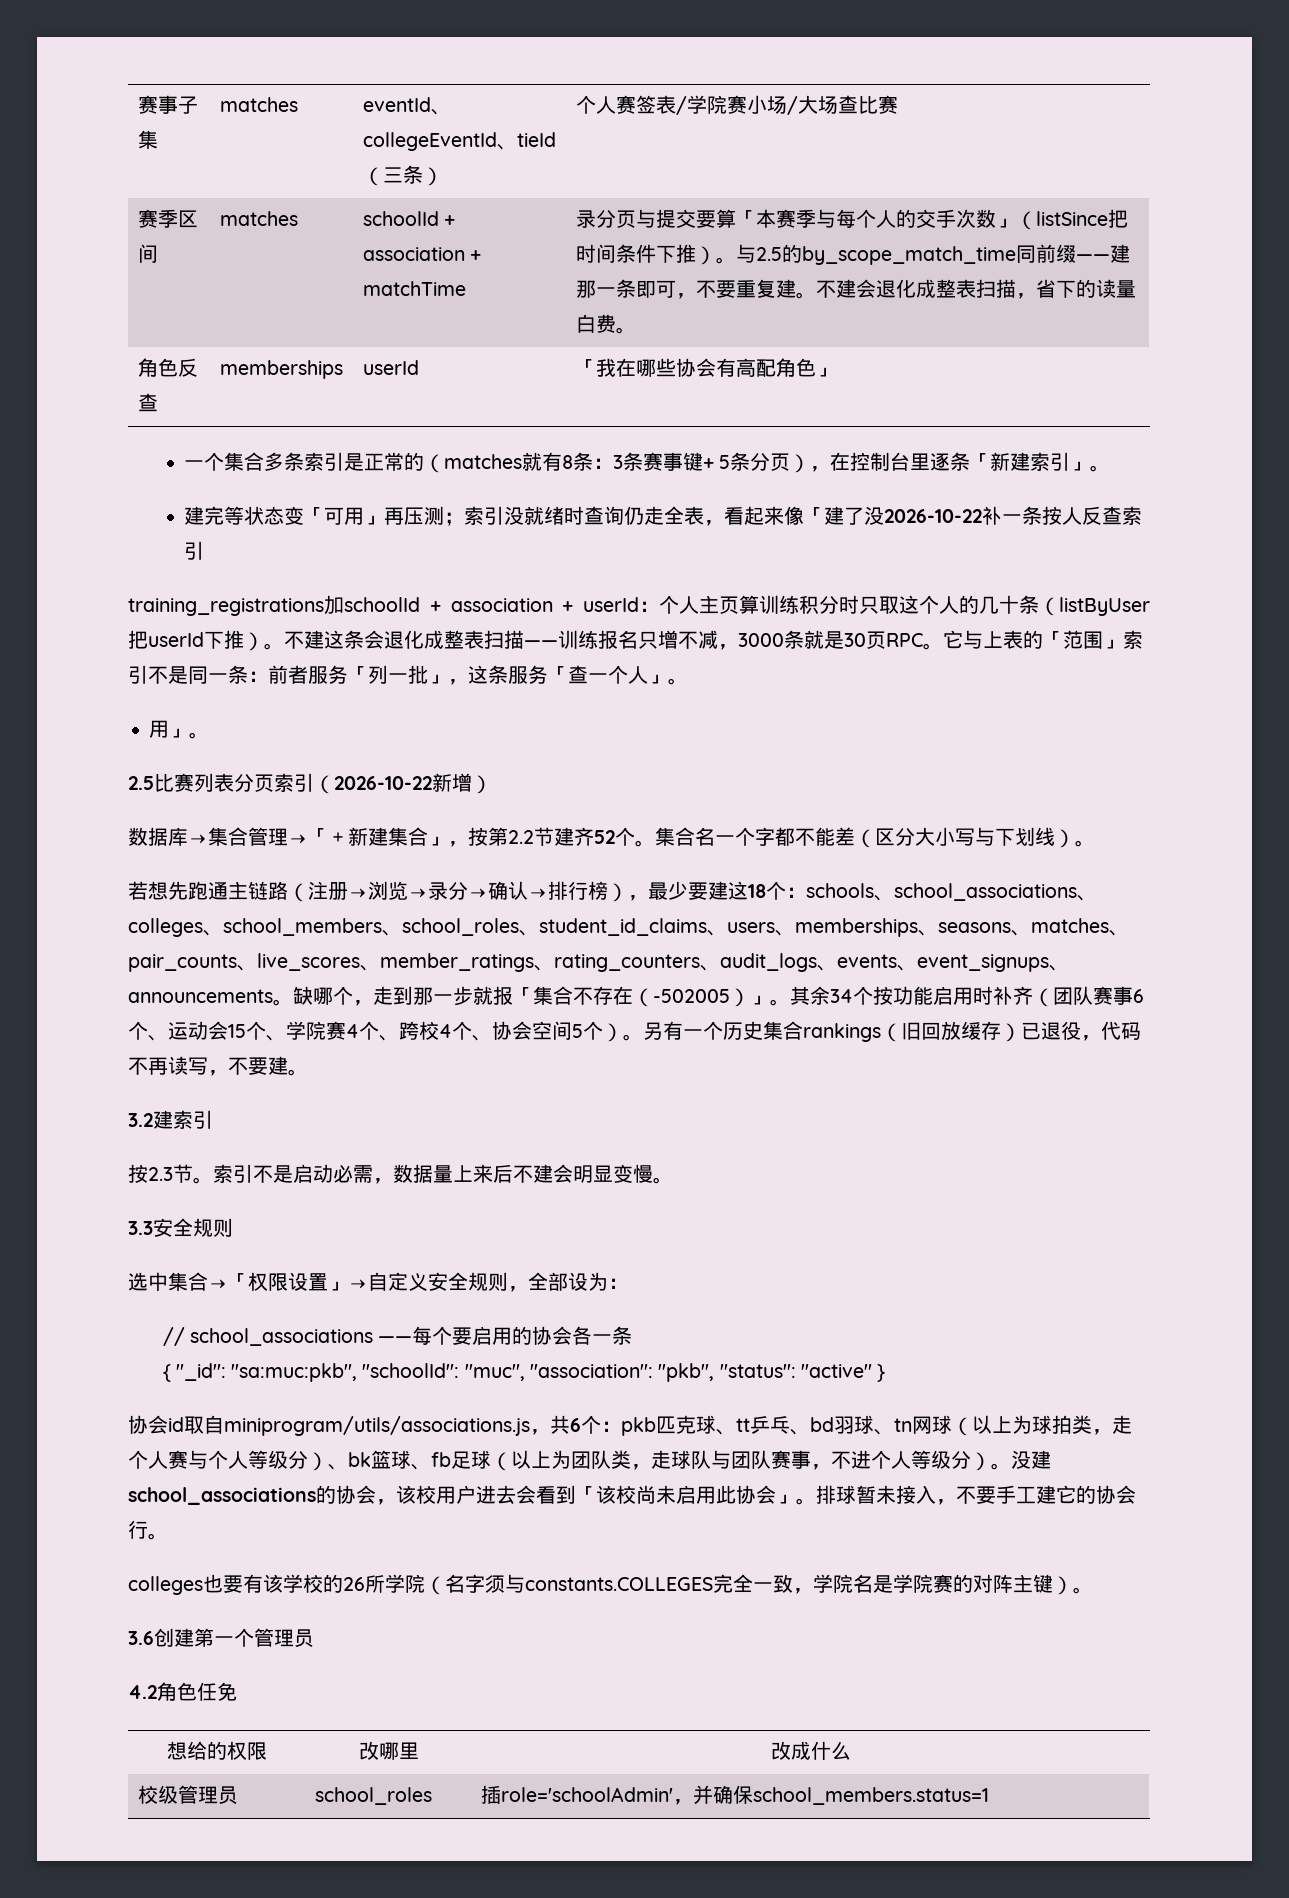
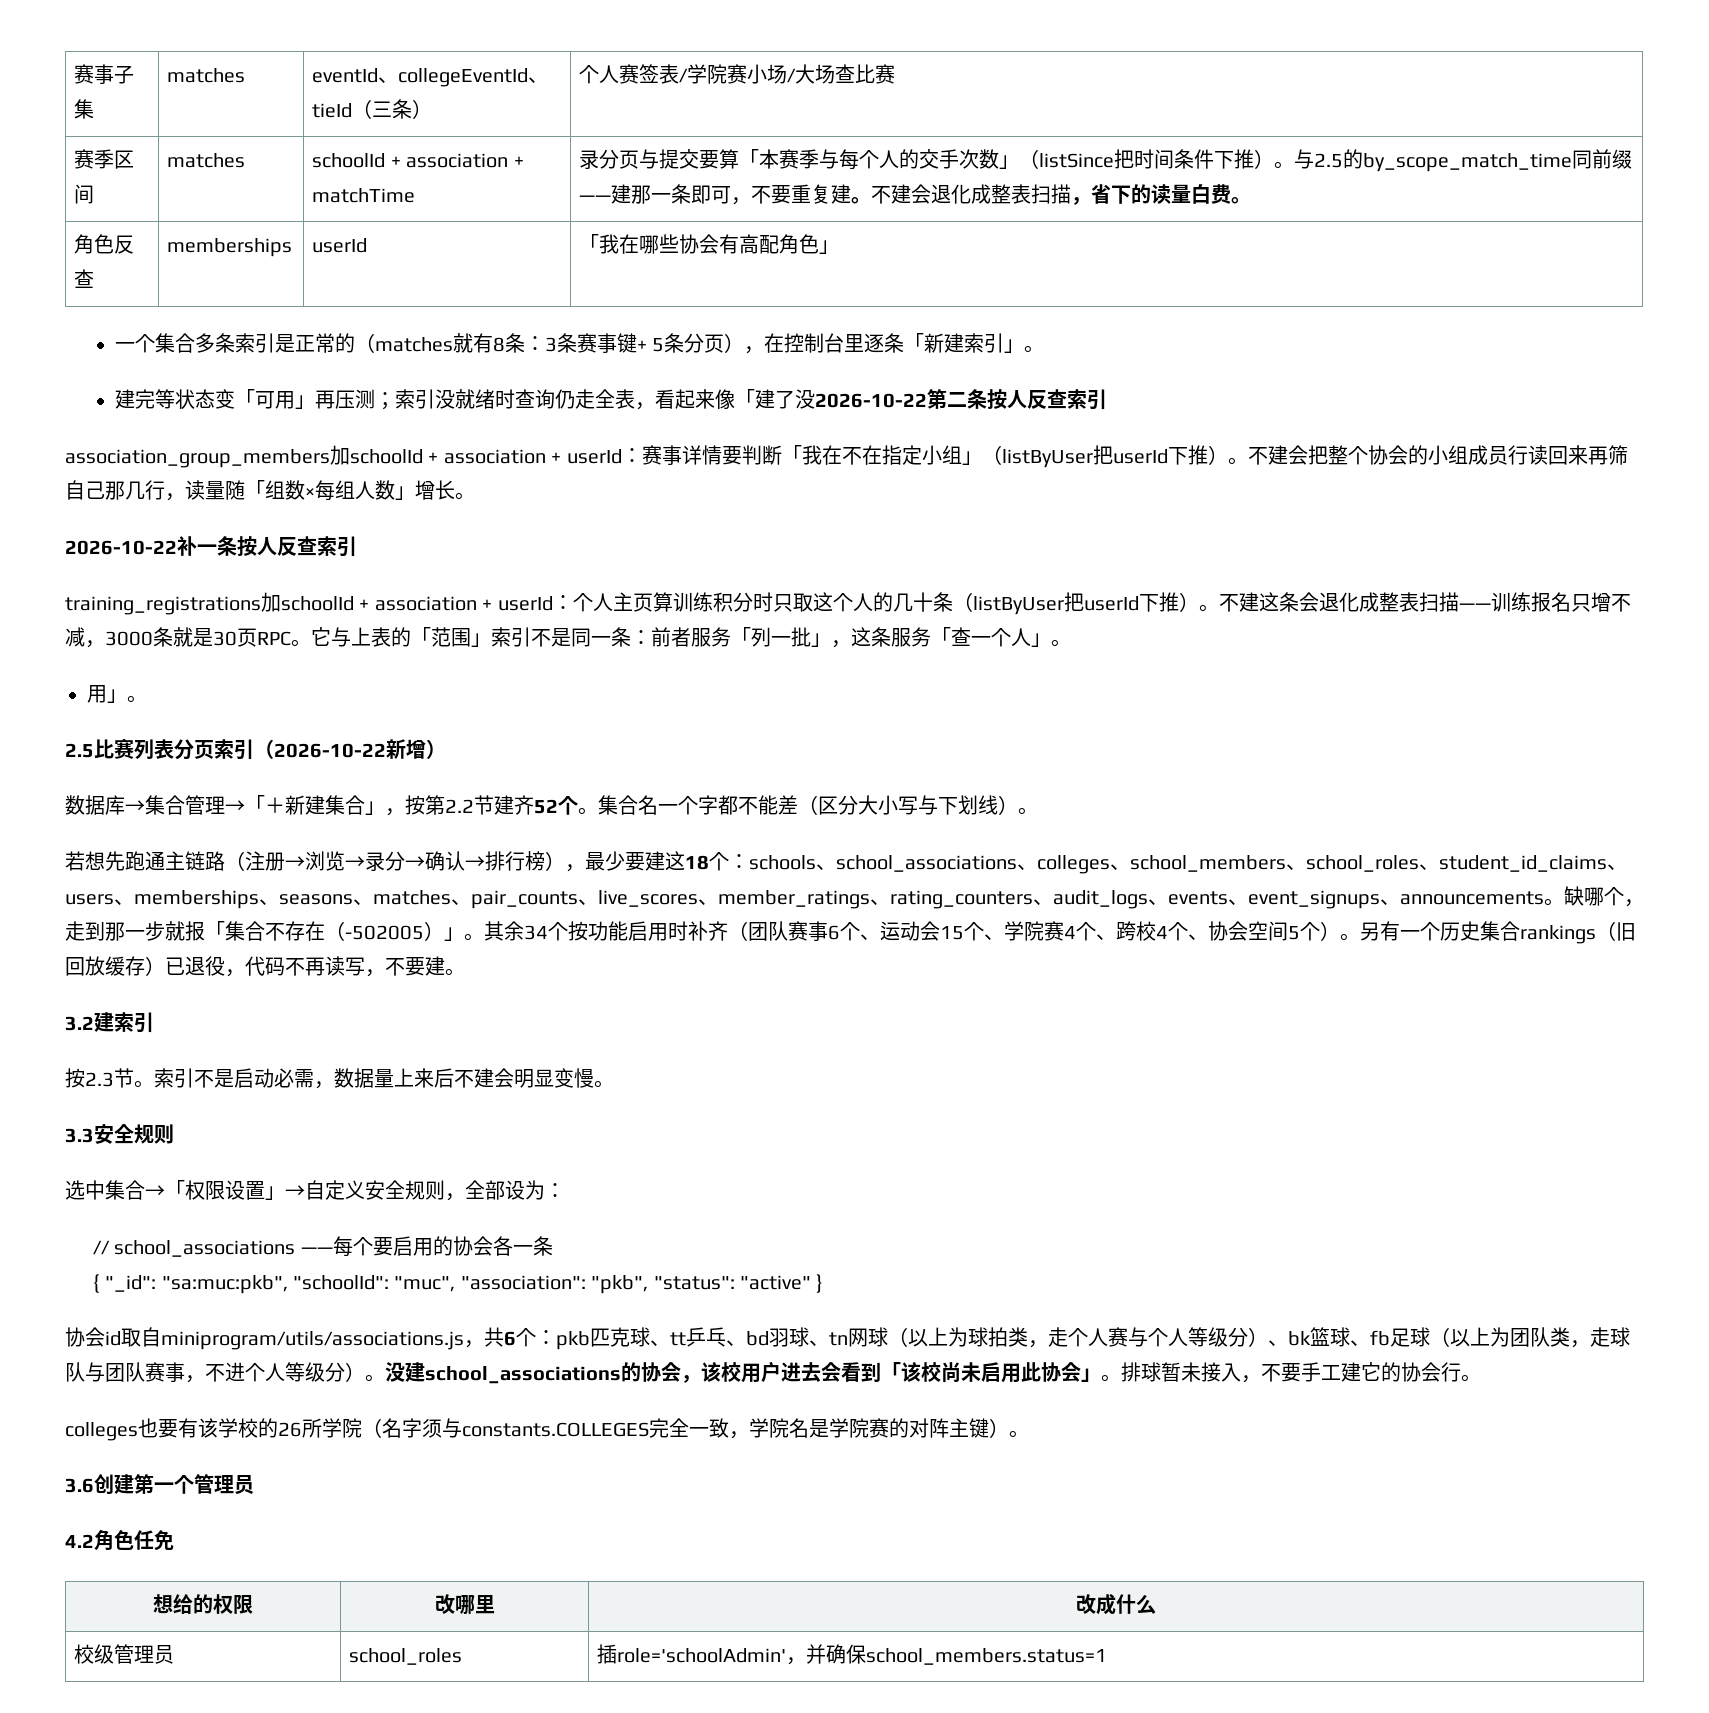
- 建完等状态变「可用」再压测；索引没就绪时查询仍走全表，看起来像「建了没2026-10-22补一条按人反查索引
+ 建完等状态变「可用」再压测；索引没就绪时查询仍走全表，看起来像「建了没2026-10-22第二条按人反查索引
+ association_group_members加schoolId + association + userId：赛事详情要判断「我在不在指定小组」（listByUser把userId下推）。不建会把整个协会的小组成员行读回来再筛自己那几行，读量随「组数×每组人数」增长。
+ 2026-10-22补一条按人反查索引

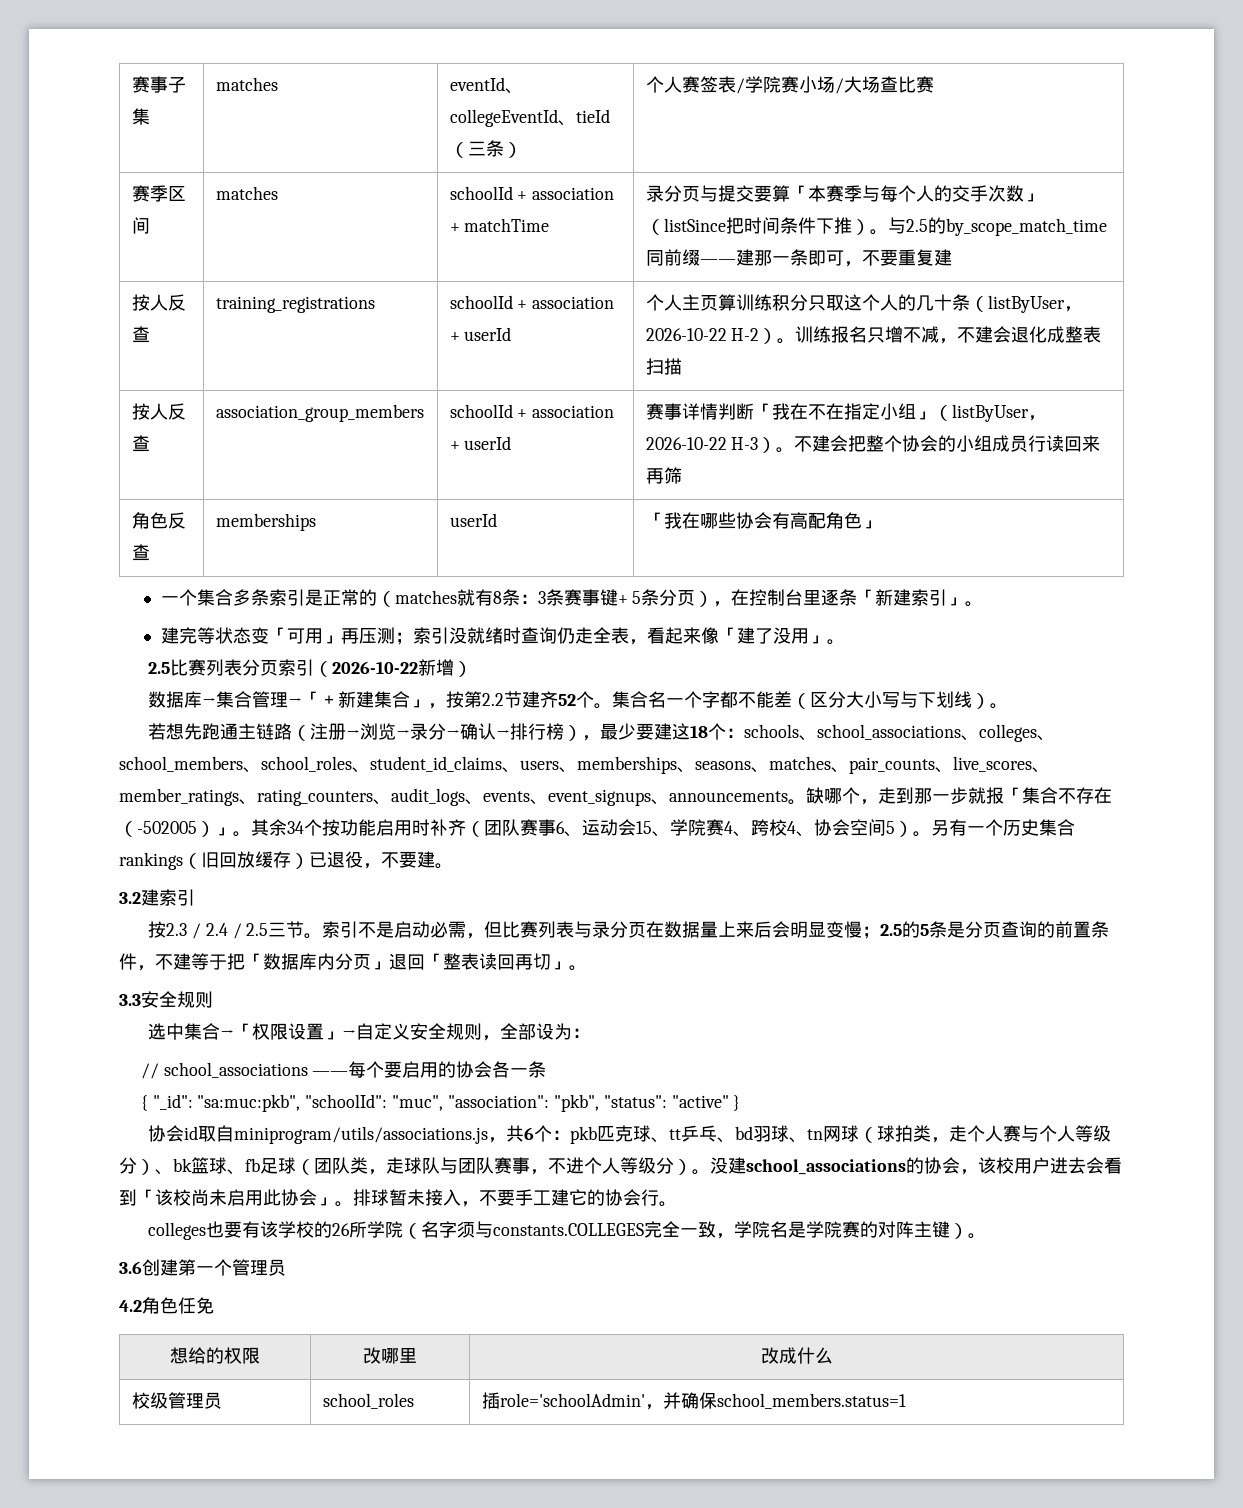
- 与2.5的by_scope_match_time同前缀——建那一条即可，不要重复建。不建会退化成整表扫描，省下的读量白费。
+ 与2.5的by_scope_match_time同前缀——建那一条即可，不要重复建
+ 按人反查 | training_registrations | schoolId + association + userId | 个人主页算训练积分只取这个人的几十条（listByUser，2026-10-22 H-2）。训练报名只增不减，不建会退化成整表扫描
+ 按人反查 | association_group_members | schoolId + association + userId | 赛事详情判断「我在不在指定小组」（listByUser，2026-10-22 H-3）。不建会把整个协会的小组成员行读回来再筛
- 建完等状态变「可用」再压测；索引没就绪时查询仍走全表，看起来像「建了没2026-10-22第二条按人反查索引
- association_group_members加schoolId + association + userId：赛事详情要判断「我在不在指定小组」（listByUser把userId下推）。不建会把整个协会的小组成员行读回来再筛自己那几行，读量随「组数×每组人数」增长。
- 2026-10-22补一条按人反查索引
- training_registrations加schoolId + association + userId：个人主页算训练积分时只取这个人的几十条（listByUser把userId下推）。不建这条会退化成整表扫描——训练报名只增不减，3000条就是30页RPC。它与上表的「范围」索引不是同一条：前者服务「列一批」，这条服务「查一个人」。
- 用」。
+ 建完等状态变「可用」再压测；索引没就绪时查询仍走全表，看起来像「建了没用」。
- 其余34个按功能启用时补齐（团队赛事6个、运动会15个、学院赛4个、跨校4个、协会空间5个）。
+ 其余34个按功能启用时补齐（团队赛事6、运动会15、学院赛4、跨校4、协会空间5）。
- 另有一个历史集合rankings（旧回放缓存）已退役，代码不再读写，不要建。
+ 另有一个历史集合rankings（旧回放缓存）已退役，不要建。
- 按2.3节。
+ 按2.3 / 2.4 / 2.5三节。
- 索引不是启动必需，数据量上来后不建会明显变慢。
+ 索引不是启动必需，但比赛列表与录分页在数据量上来后会明显变慢；2.5的5条是分页查询的前置条件，不建等于把「数据库内分页」退回「整表读回再切」。
- 协会id取自miniprogram/utils/associations.js，共6个：pkb匹克球、tt乒乓、bd羽球、tn网球（以上为球拍类，走个人赛与个人等级分）、bk篮球、fb足球（以上为团队类，走球队与团队赛事，不进个人等级分）。
+ 协会id取自miniprogram/utils/associations.js，共6个：pkb匹克球、tt乒乓、bd羽球、tn网球（球拍类，走个人赛与个人等级分）、bk篮球、fb足球（团队类，走球队与团队赛事，不进个人等级分）。

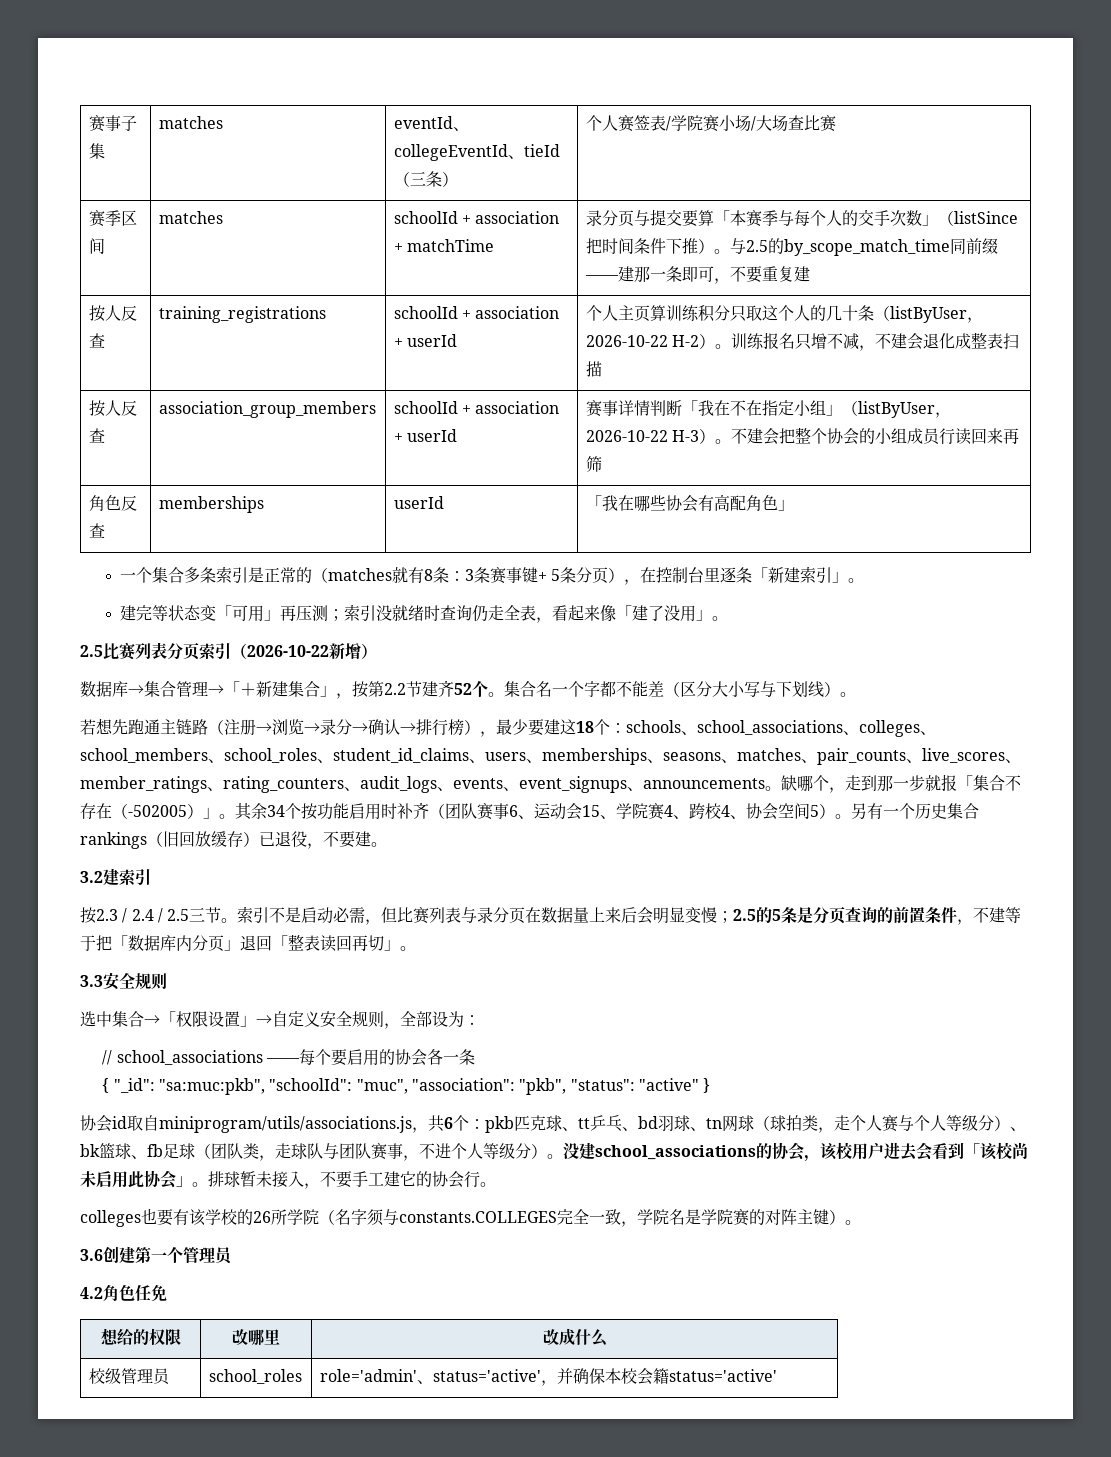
- 校级管理员 | school_roles | 插role='schoolAdmin'，并确保school_members.status=1
+ 校级管理员 | school_roles | role='admin'、status='active'，并确保本校会籍status='active'

